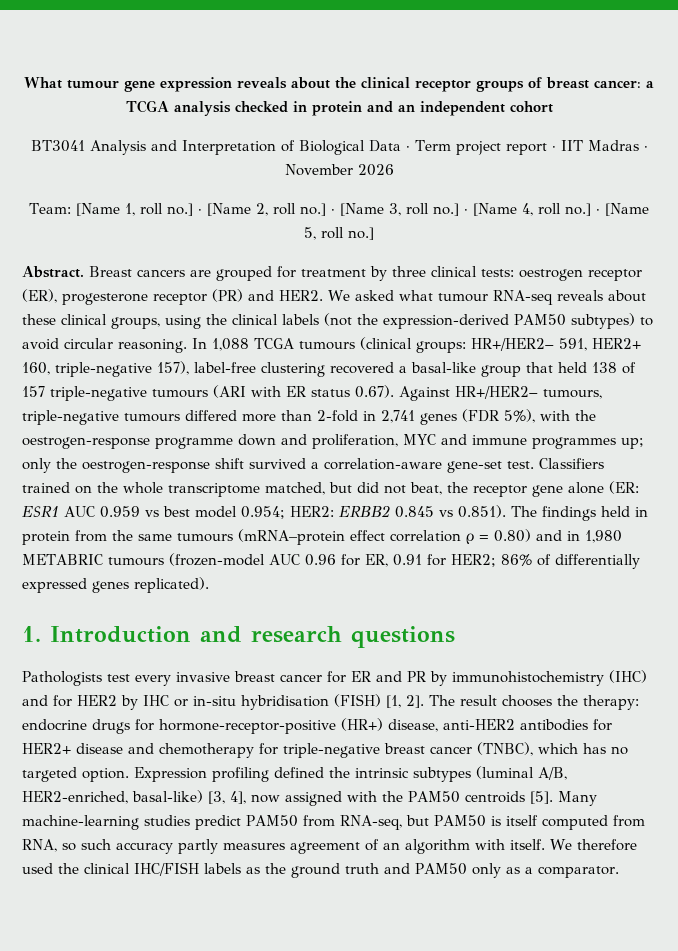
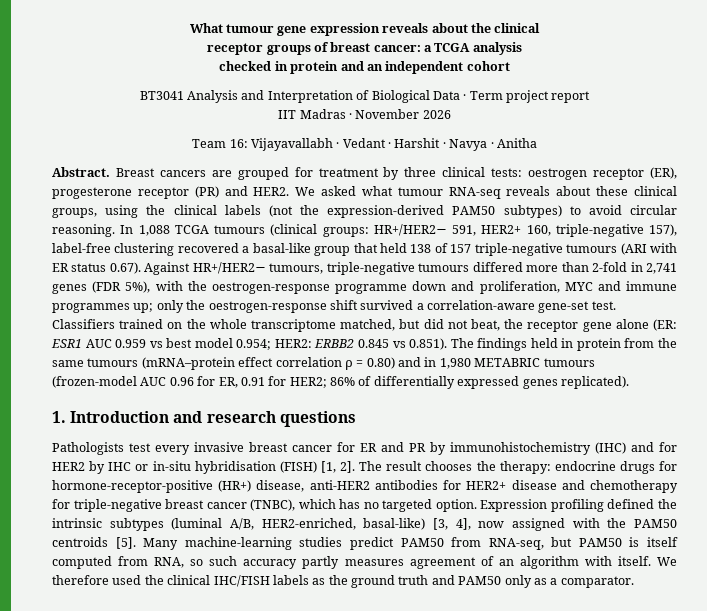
- What tumour gene expression reveals about the clinical receptor groups of breast cancer: a TCGA analysis checked in protein and an independent cohort
+ What tumour gene expression reveals about the clinical
+ receptor groups of breast cancer: a TCGA analysis
+ checked in protein and an independent cohort
- BT3041 Analysis and Interpretation of Biological Data · Term project report · IIT Madras · November 2026
+ BT3041 Analysis and Interpretation of Biological Data · Term project report
+ IIT Madras · November 2026
- Team: [Name 1, roll no.] · [Name 2, roll no.] · [Name 3, roll no.] · [Name 4, roll no.] · [Name 5, roll no.]
+ Team 16: Vijayavallabh · Vedant · Harshit · Navya · Anitha

